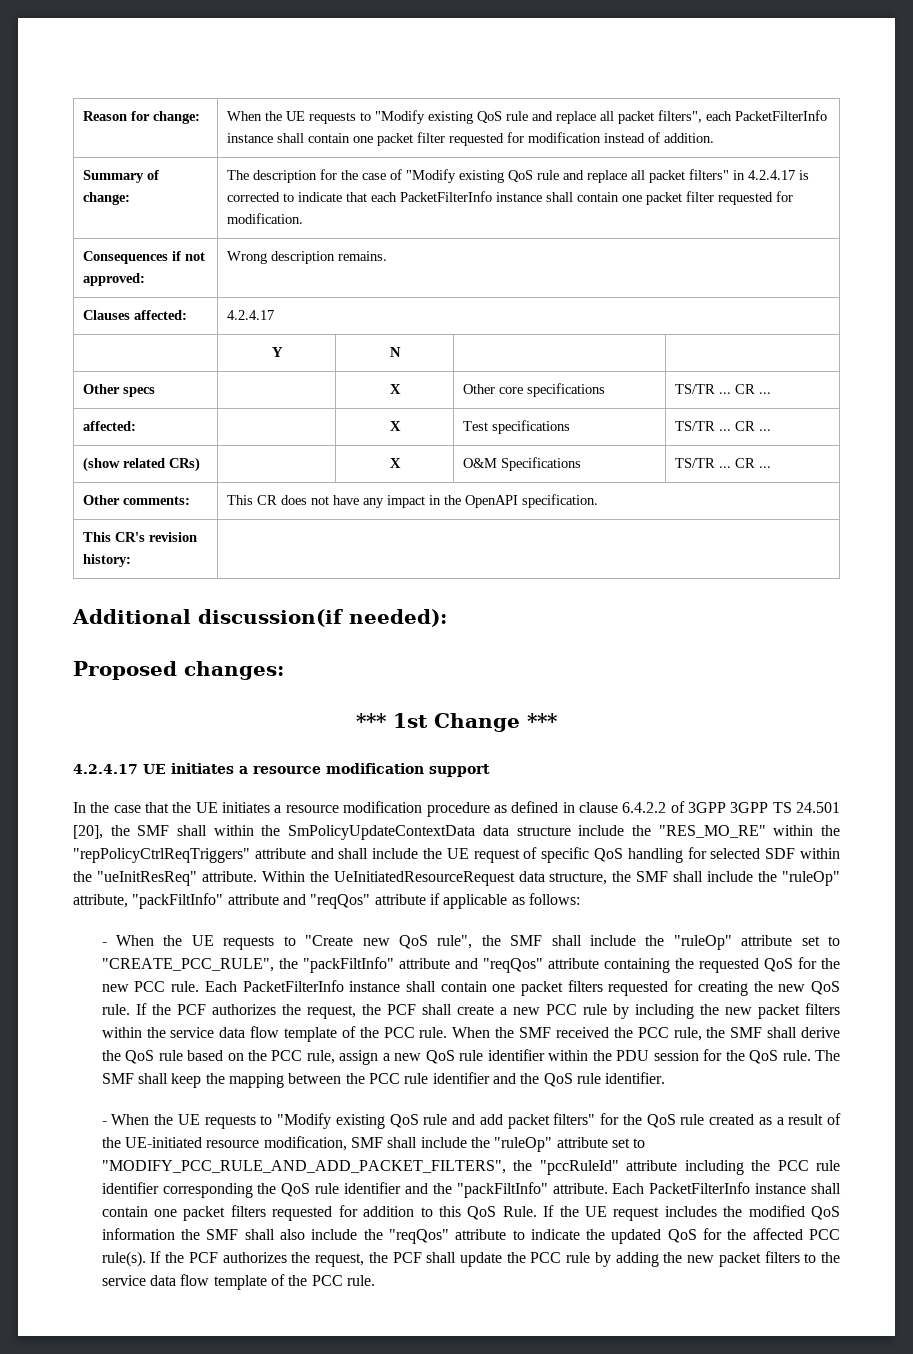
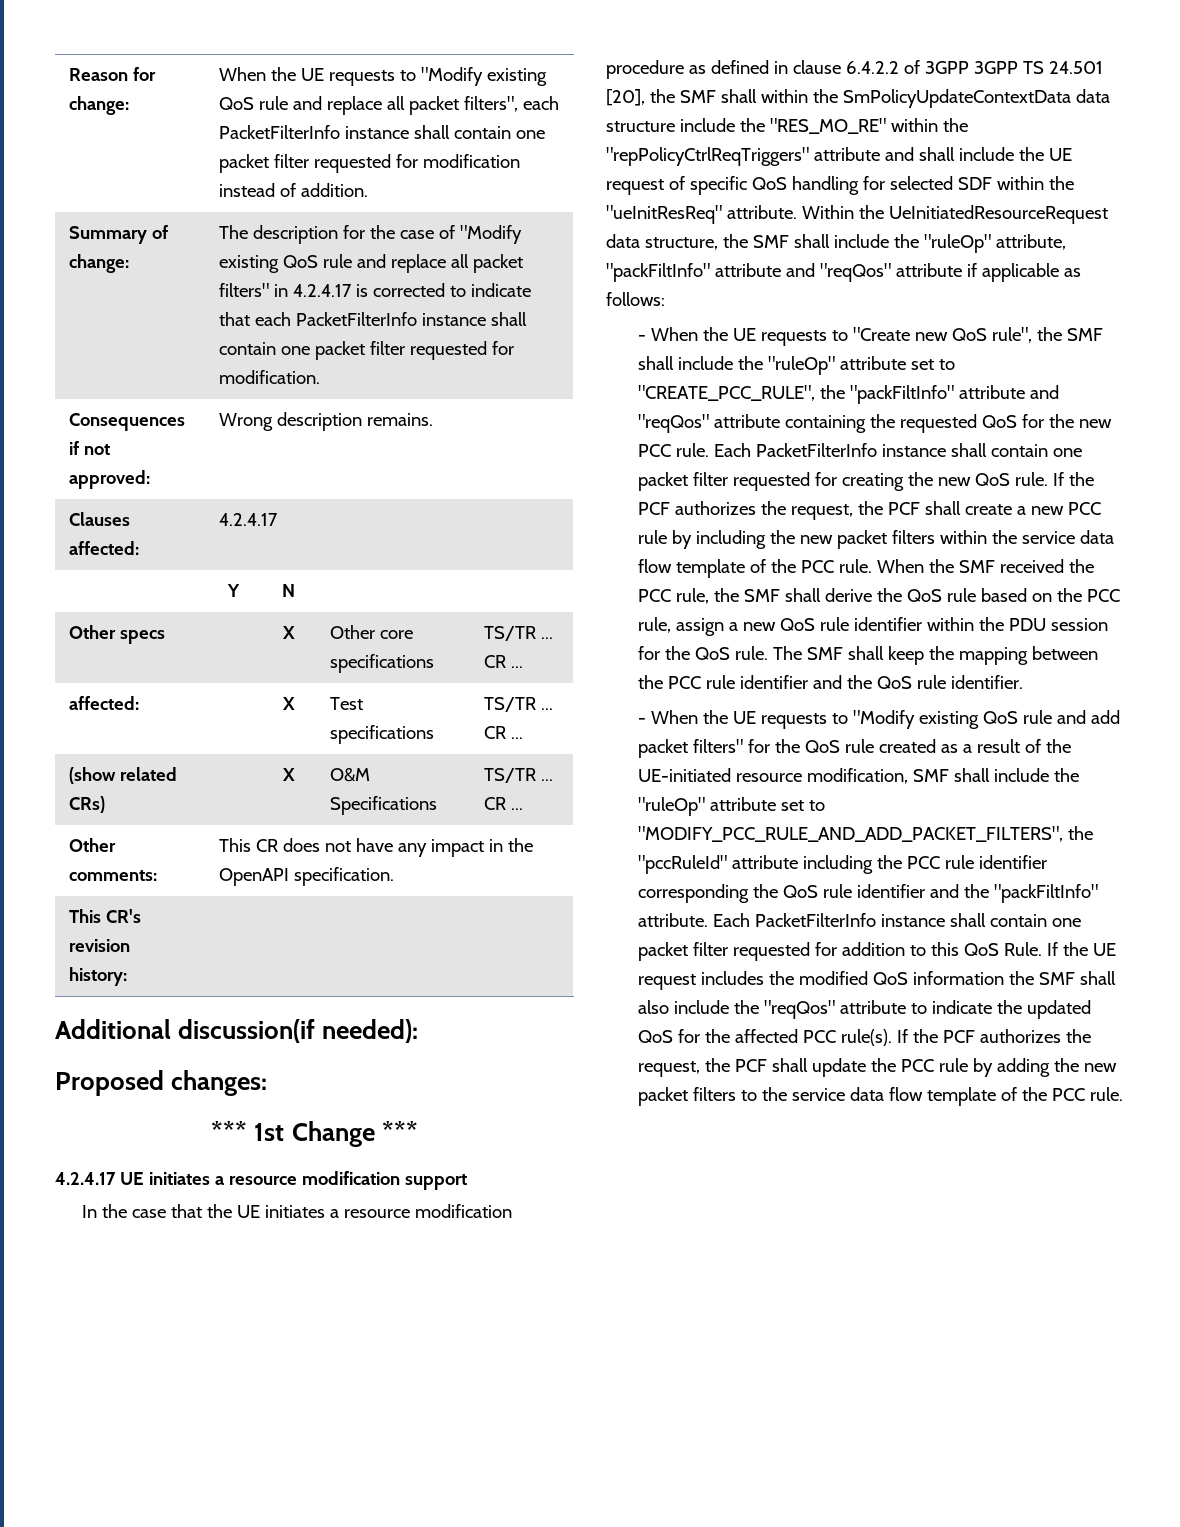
- Each PacketFilterInfo instance shall contain one packet filters requested for creating the new QoS rule.
+ Each PacketFilterInfo instance shall contain one packet filter requested for creating the new QoS rule.
- Each PacketFilterInfo instance shall contain one packet filters requested for addition to this QoS Rule.
+ Each PacketFilterInfo instance shall contain one packet filter requested for addition to this QoS Rule.

